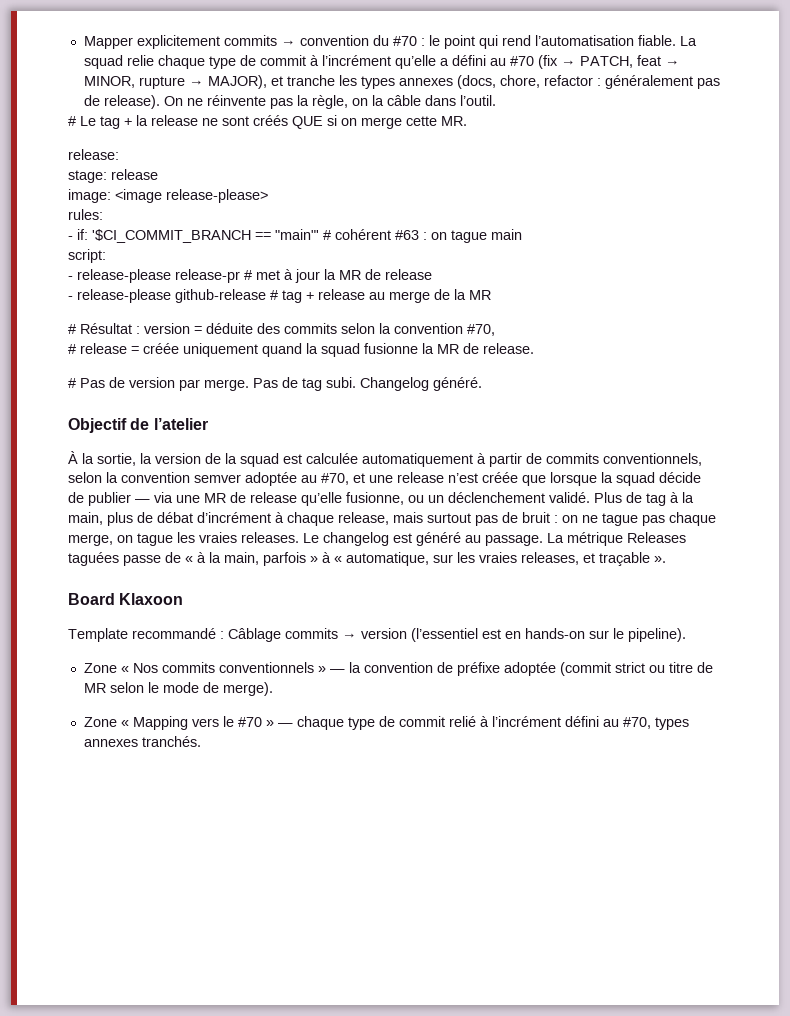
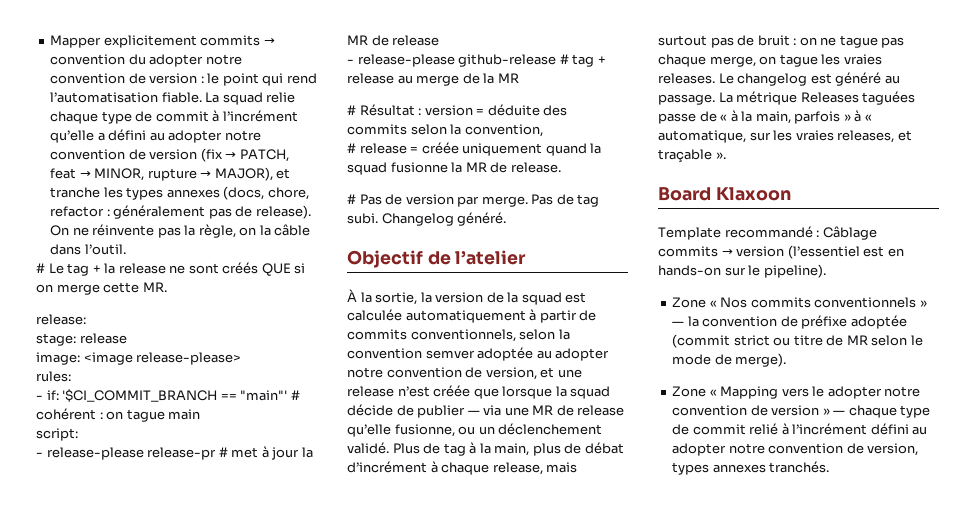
- Mapper explicitement commits → convention du #70 : le point qui rend l’automatisation fiable.
+ Mapper explicitement commits → convention du adopter notre convention de version : le point qui rend l’automatisation fiable.
- La squad relie chaque type de commit à l’incrément qu’elle a défini au #70 (fix → PATCH, feat → MINOR, rupture → MAJOR), et tranche les types annexes (docs, chore, refactor : généralement pas de release).
+ La squad relie chaque type de commit à l’incrément qu’elle a défini au adopter notre convention de version (fix → PATCH, feat → MINOR, rupture → MAJOR), et tranche les types annexes (docs, chore, refactor : généralement pas de release).
- - if: '$CI_COMMIT_BRANCH == "main"' # cohérent #63 : on tague main
+ - if: '$CI_COMMIT_BRANCH == "main"' # cohérent : on tague main
- # Résultat : version = déduite des commits selon la convention #70,
+ # Résultat : version = déduite des commits selon la convention,
- À la sortie, la version de la squad est calculée automatiquement à partir de commits conventionnels, selon la convention semver adoptée au #70, et une release n’est créée que lorsque la squad décide de publier — via une MR de release qu’elle fusionne, ou un déclenchement validé.
+ À la sortie, la version de la squad est calculée automatiquement à partir de commits conventionnels, selon la convention semver adoptée au adopter notre convention de version, et une release n’est créée que lorsque la squad décide de publier — via une MR de release qu’elle fusionne, ou un déclenchement validé.
- Zone « Mapping vers le #70 » — chaque type de commit relié à l’incrément défini au #70, types annexes tranchés.
+ Zone « Mapping vers le adopter notre convention de version » — chaque type de commit relié à l’incrément défini au adopter notre convention de version, types annexes tranchés.

